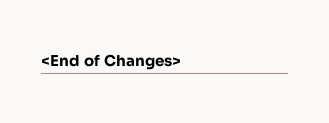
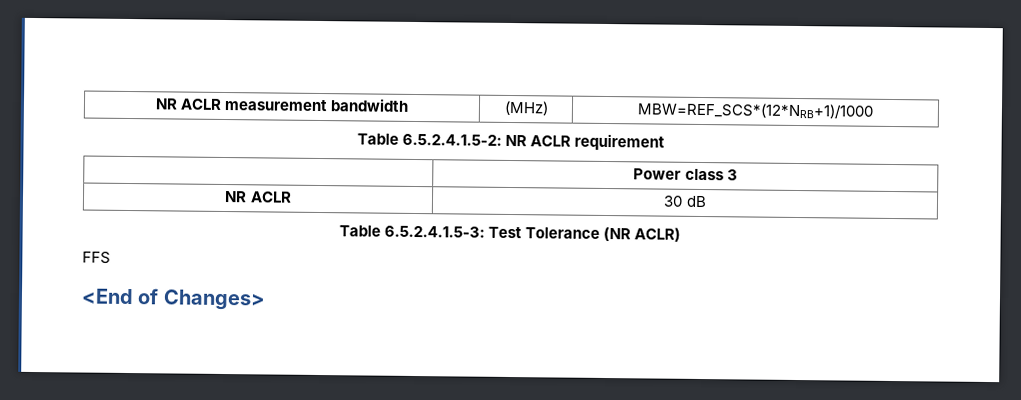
+ NR ACLR measurement bandwidth | (MHz) | MBW=REF_SCS*(12*NRB+1)/1000
+ Table 6.5.2.4.1.5-2: NR ACLR requirement
+ | Power class 3
+ NR ACLR | 30 dB
+ Table 6.5.2.4.1.5-3: Test Tolerance (NR ACLR)
+ FFS

